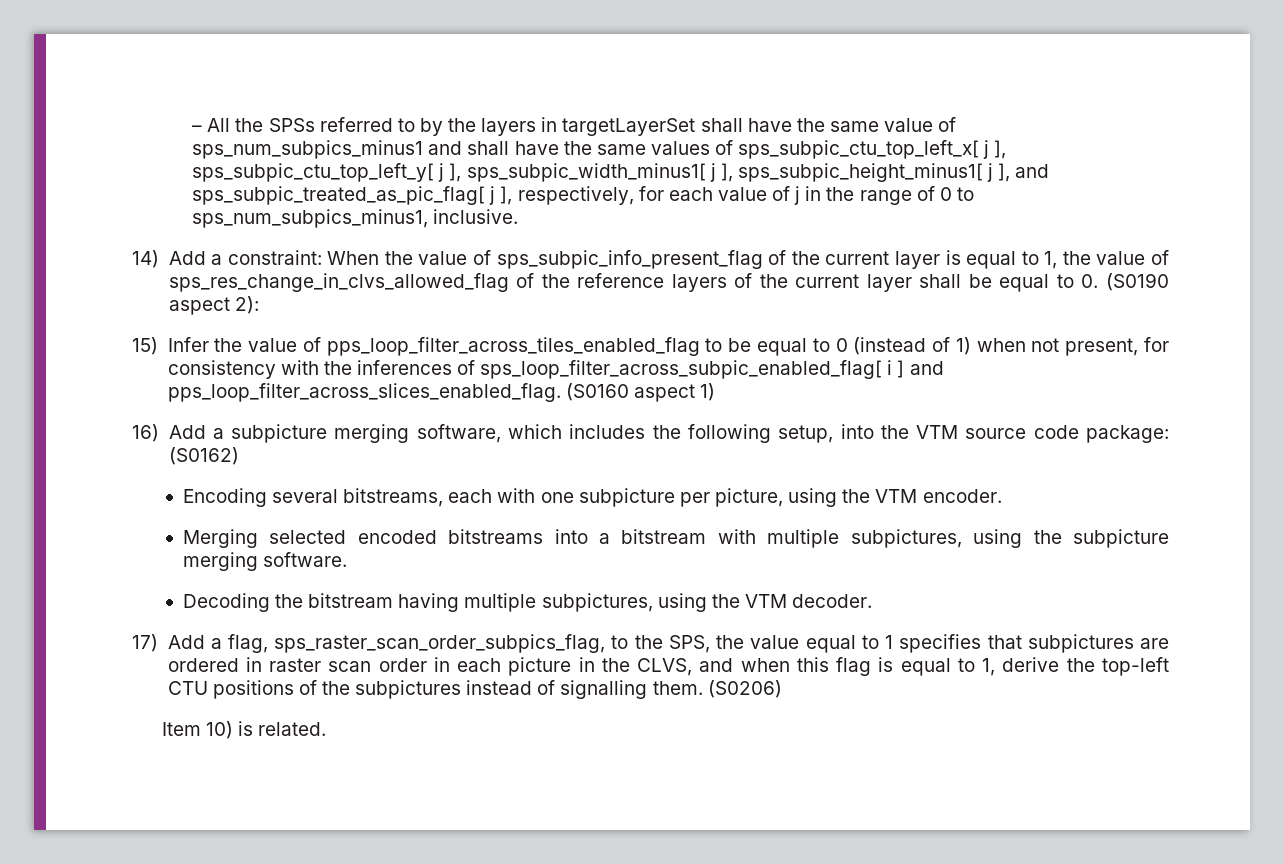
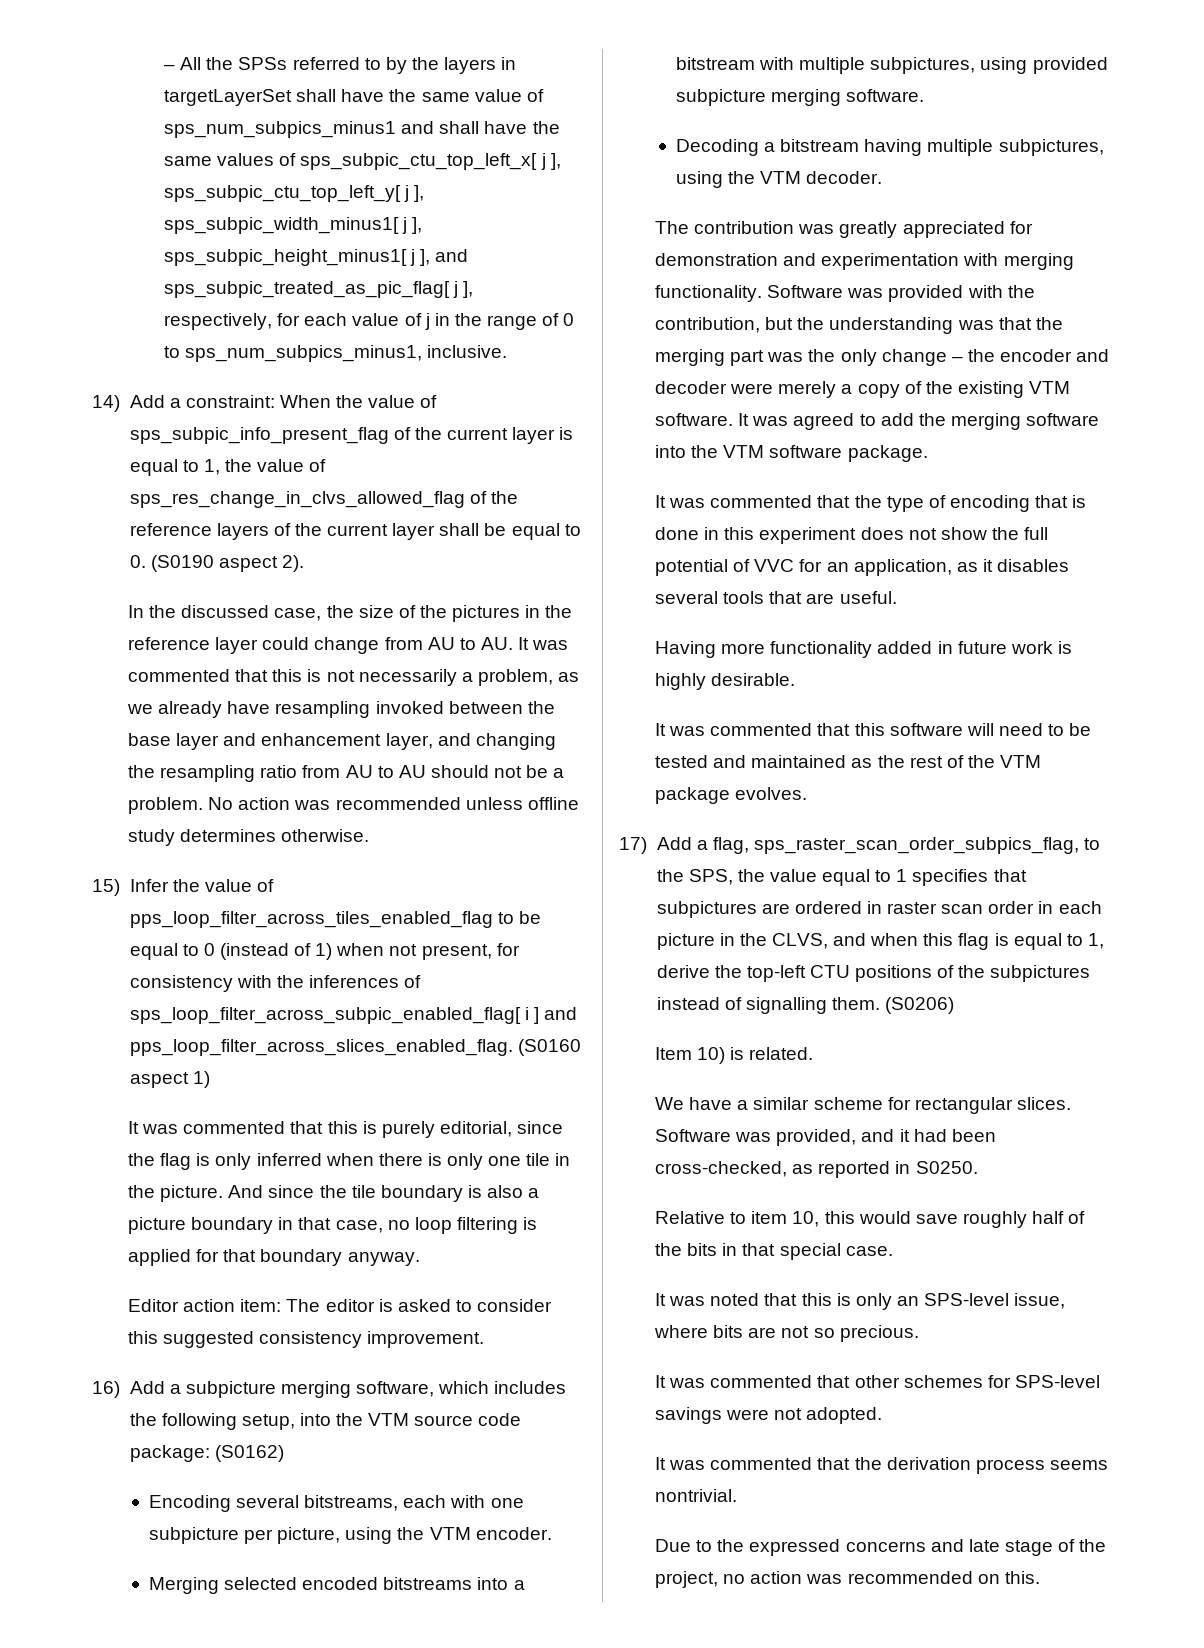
- 14) Add a constraint: When the value of sps_subpic_info_present_flag of the current layer is equal to 1, the value of sps_res_change_in_clvs_allowed_flag of the reference layers of the current layer shall be equal to 0. (S0190 aspect 2):
+ 14) Add a constraint: When the value of sps_subpic_info_present_flag of the current layer is equal to 1, the value of sps_res_change_in_clvs_allowed_flag of the reference layers of the current layer shall be equal to 0. (S0190 aspect 2).
+ In the discussed case, the size of the pictures in the reference layer could change from AU to AU. It was commented that this is not necessarily a problem, as we already have resampling invoked between the base layer and enhancement layer, and changing the resampling ratio from AU to AU should not be a problem. No action was recommended unless offline study determines otherwise.
+ It was commented that this is purely editorial, since the flag is only inferred when there is only one tile in the picture. And since the tile boundary is also a picture boundary in that case, no loop filtering is applied for that boundary anyway.
+ Editor action item: The editor is asked to consider this suggested consistency improvement.
- Merging selected encoded bitstreams into a bitstream with multiple subpictures, using the subpicture merging software.
+ Merging selected encoded bitstreams into a bitstream with multiple subpictures, using provided subpicture merging software.
- Decoding the bitstream having multiple subpictures, using the VTM decoder.
+ Decoding a bitstream having multiple subpictures, using the VTM decoder.
+ The contribution was greatly appreciated for demonstration and experimentation with merging functionality. Software was provided with the contribution, but the understanding was that the merging part was the only change – the encoder and decoder were merely a copy of the existing VTM software. It was agreed to add the merging software into the VTM software package.
+ It was commented that the type of encoding that is done in this experiment does not show the full potential of VVC for an application, as it disables several tools that are useful.
+ Having more functionality added in future work is highly desirable.
+ It was commented that this software will need to be tested and maintained as the rest of the VTM package evolves.
+ We have a similar scheme for rectangular slices. Software was provided, and it had been cross-checked, as reported in S0250.
+ Relative to item 10, this would save roughly half of the bits in that special case.
+ It was noted that this is only an SPS-level issue, where bits are not so precious.
+ It was commented that other schemes for SPS-level savings were not adopted.
+ It was commented that the derivation process seems nontrivial.
+ Due to the expressed concerns and late stage of the project, no action was recommended on this.

